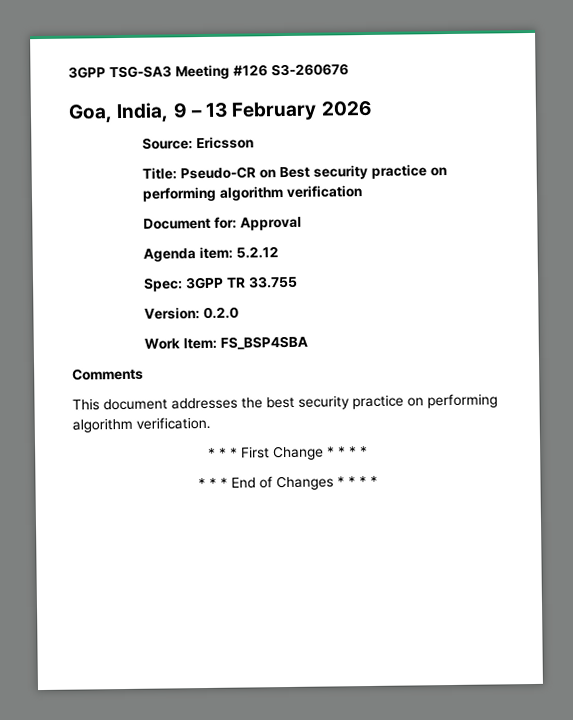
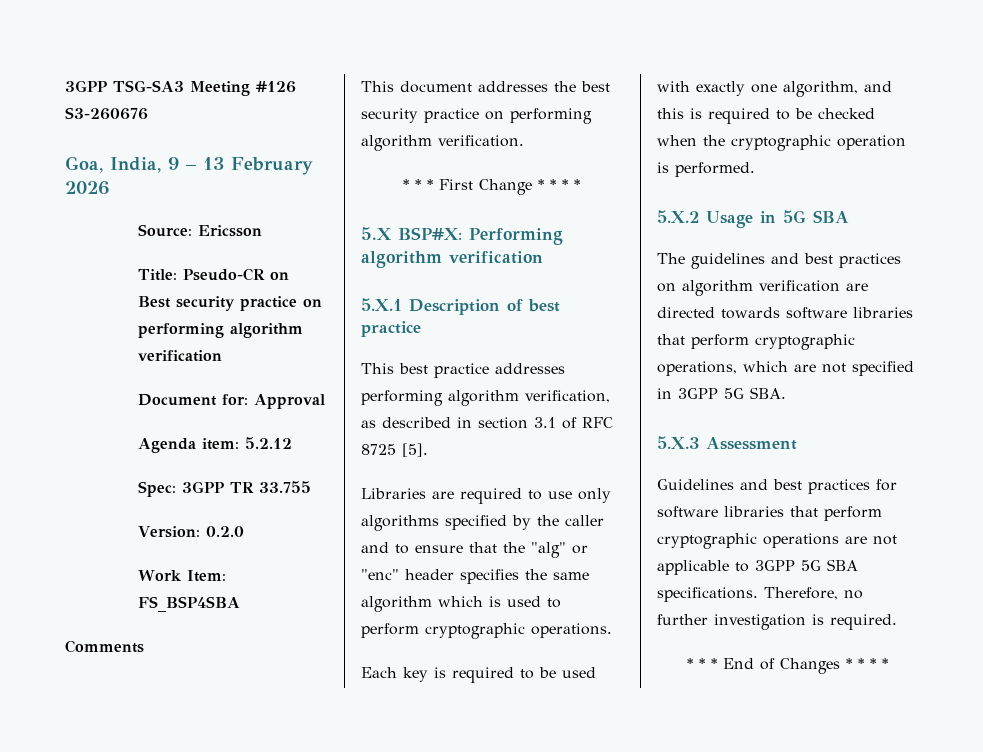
+ 5.X BSP#X: Performing algorithm verification
+ 5.X.1 Description of best practice
+ This best practice addresses performing algorithm verification, as described in section 3.1 of RFC 8725 [5].
+ Libraries are required to use only algorithms specified by the caller and to ensure that the "alg" or "enc" header specifies the same algorithm which is used to perform cryptographic operations.
+ Each key is required to be used with exactly one algorithm, and this is required to be checked when the cryptographic operation is performed.
+ 5.X.2 Usage in 5G SBA
+ The guidelines and best practices on algorithm verification are directed towards software libraries that perform cryptographic operations, which are not specified in 3GPP 5G SBA.
+ 5.X.3 Assessment
+ Guidelines and best practices for software libraries that perform cryptographic operations are not applicable to 3GPP 5G SBA specifications. Therefore, no further investigation is required.

